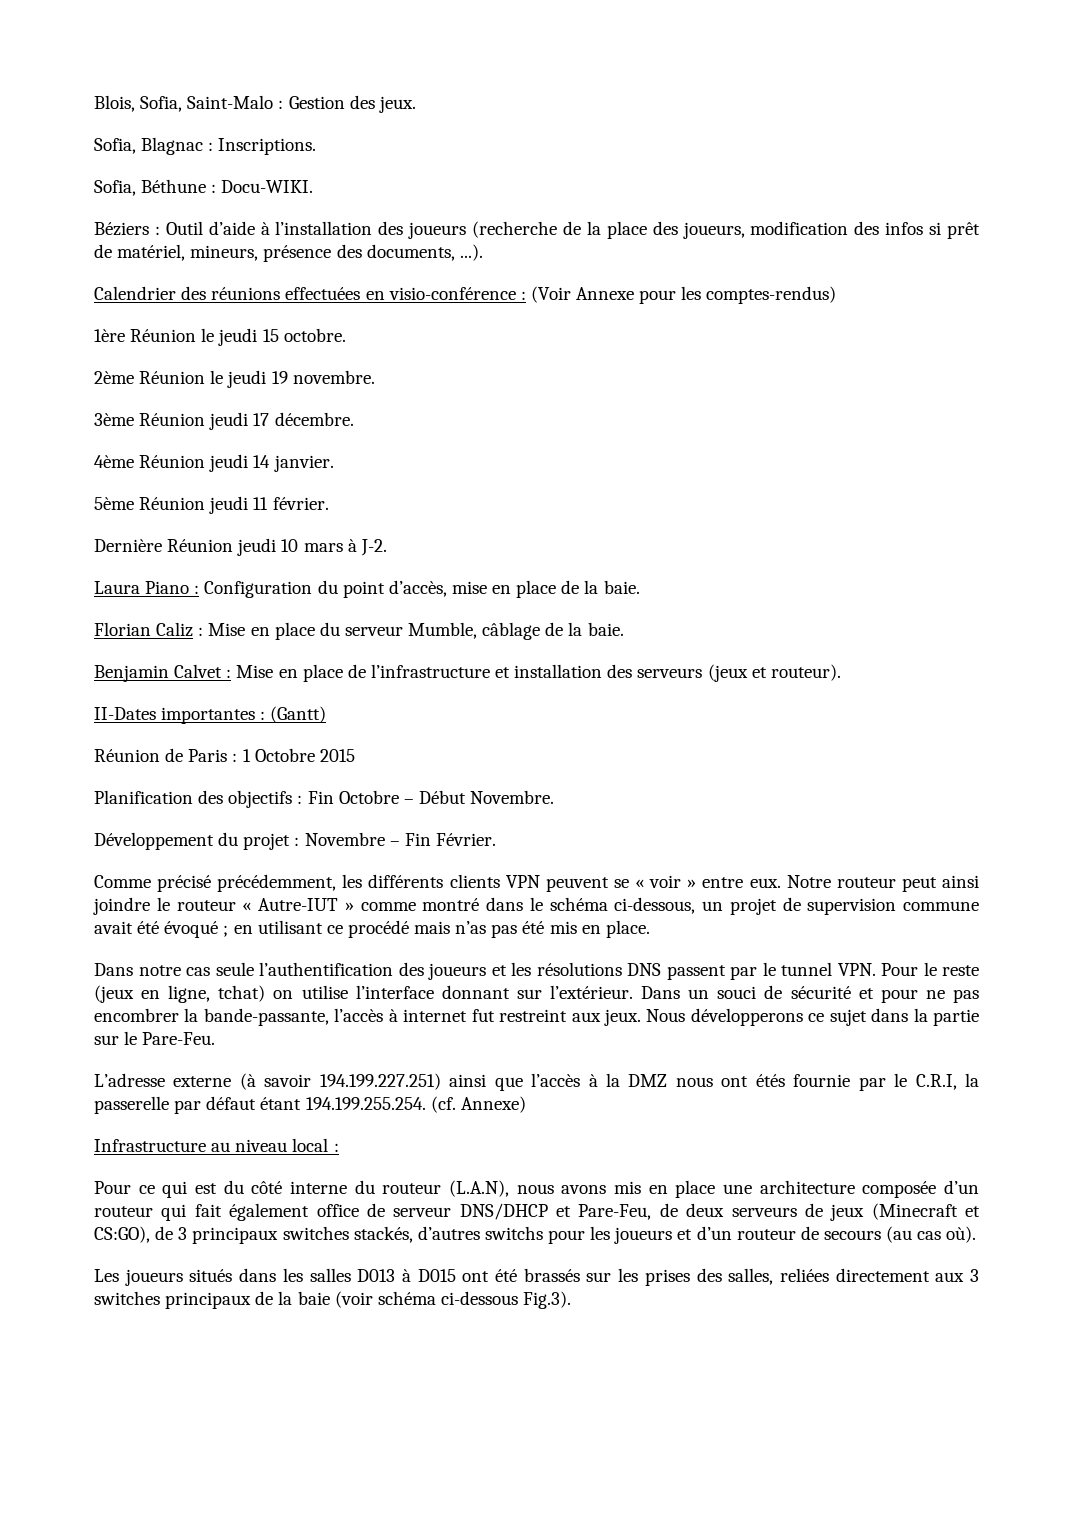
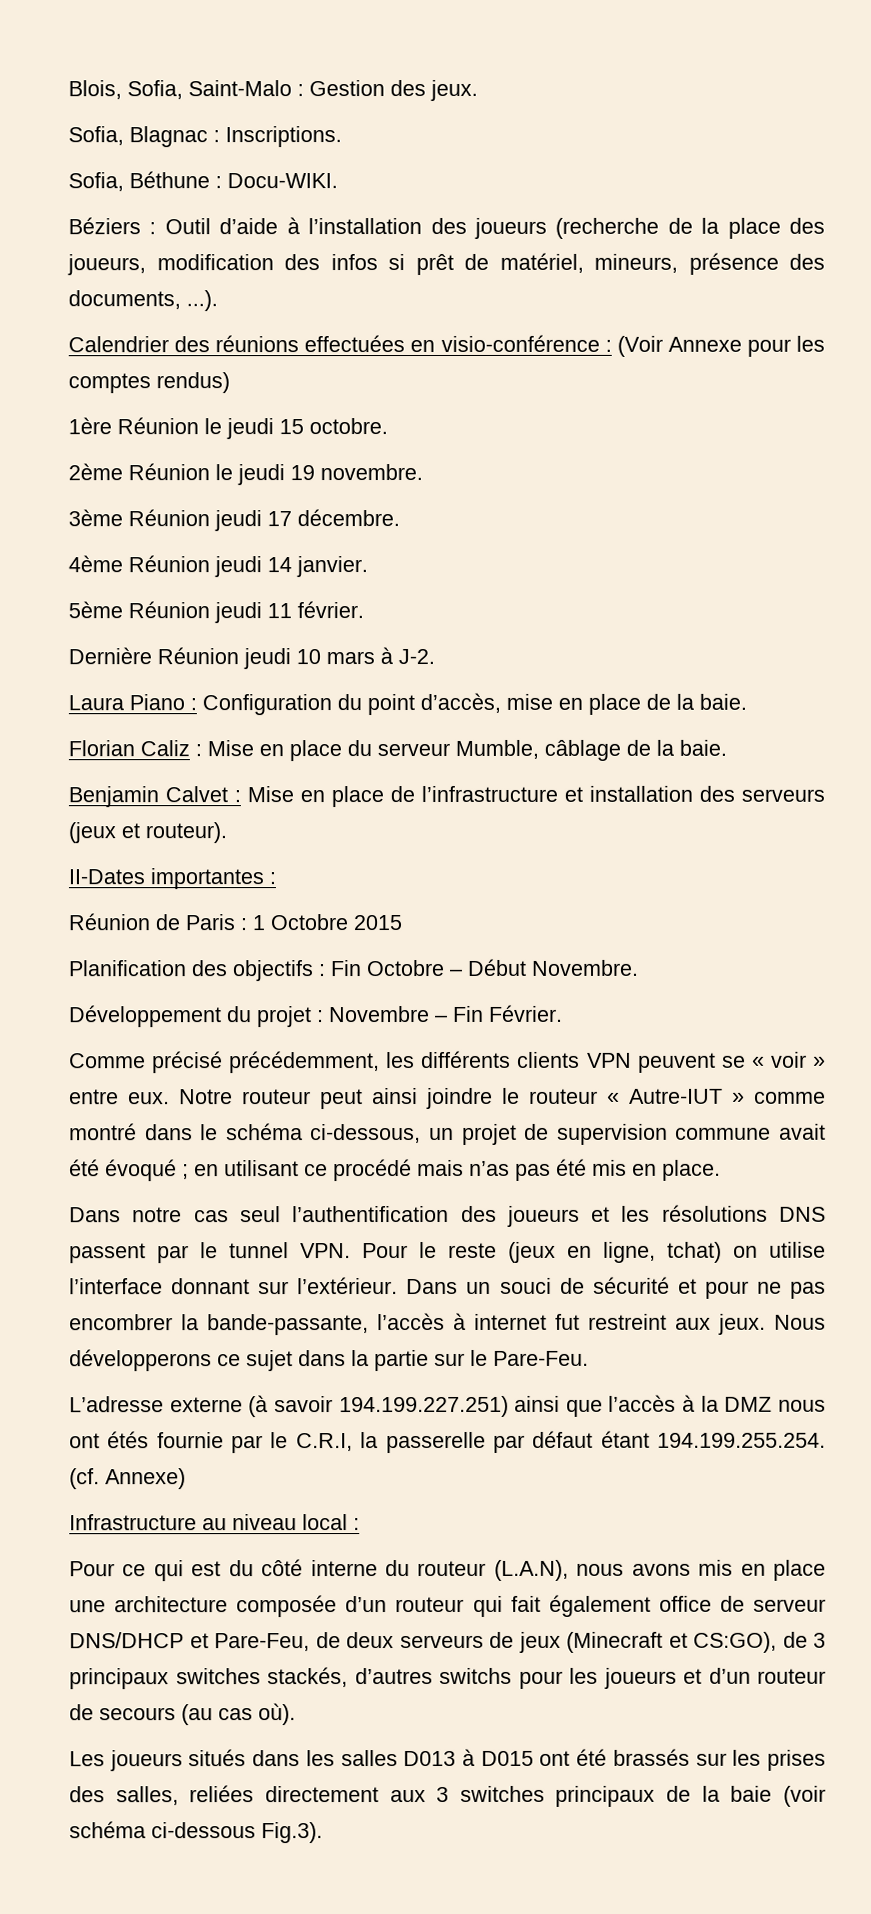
- Calendrier des réunions effectuées en visio-conférence : (Voir Annexe pour les comptes-rendus)
+ Calendrier des réunions effectuées en visio-conférence : (Voir Annexe pour les comptes rendus)
- II-Dates importantes : (Gantt)
+ II-Dates importantes :
- Dans notre cas seule l’authentification des joueurs et les résolutions DNS passent par le tunnel VPN. Pour le reste (jeux en ligne, tchat) on utilise l’interface donnant sur l’extérieur.
+ Dans notre cas seul l’authentification des joueurs et les résolutions DNS passent par le tunnel VPN. Pour le reste (jeux en ligne, tchat) on utilise l’interface donnant sur l’extérieur.

